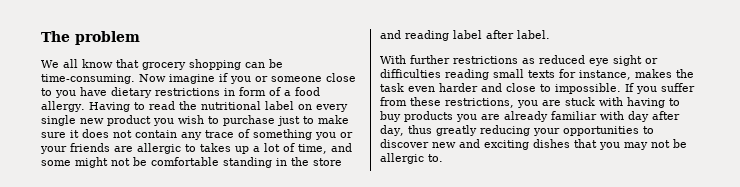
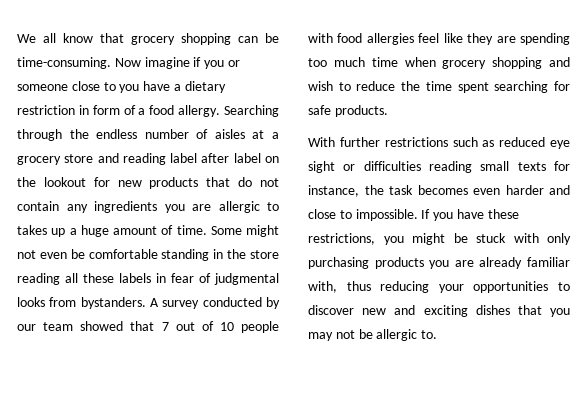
- The problem
- Now imagine if you or someone close to you have dietary restrictions in form of a food allergy.
+ Now imagine if you or someone close to you have a dietary restriction in form of a food allergy.
- Having to read the nutritional label on every single new product you wish to purchase just to make sure it does not contain any trace of something you or your friends are allergic to takes up a lot of time, and some might not be comfortable standing in the store and reading label after label.
+ Searching through the endless number of aisles at a grocery store and reading label after label on the lookout for new products that do not contain any ingredients you are allergic to takes up a huge amount of time. Some might not even be comfortable standing in the store reading all these labels in fear of judgmental looks from bystanders. A survey conducted by our team showed that 7 out of 10 people with food allergies feel like they are spending too much time when grocery shopping and wish to reduce the time spent searching for safe products.
- With further restrictions as reduced eye sight or difficulties reading small texts for instance, makes the task even harder and close to impossible.
+ With further restrictions such as reduced eye sight or difficulties reading small texts for instance, the task becomes even harder and close to impossible.
- If you suffer from these restrictions, you are stuck with having to buy products you are already familiar with day after day, thus greatly reducing your opportunities to discover new and exciting dishes that you may not be allergic to.
+ If you have these restrictions, you might be stuck with only purchasing products you are already familiar with, thus reducing your opportunities to discover new and exciting dishes that you may not be allergic to.

